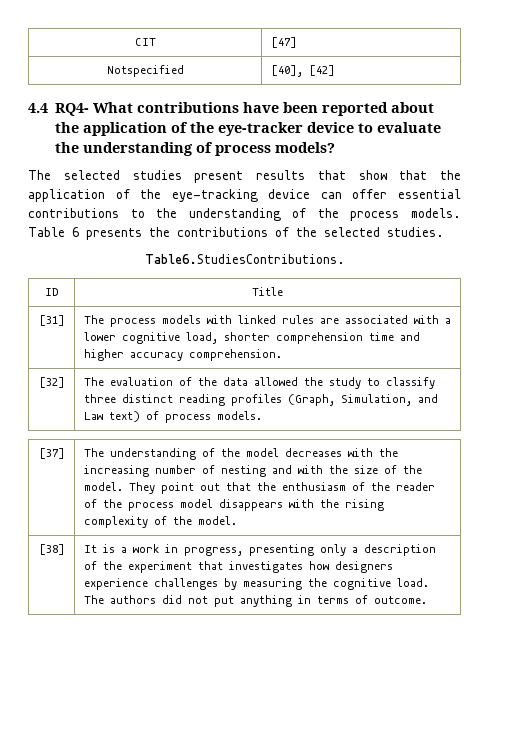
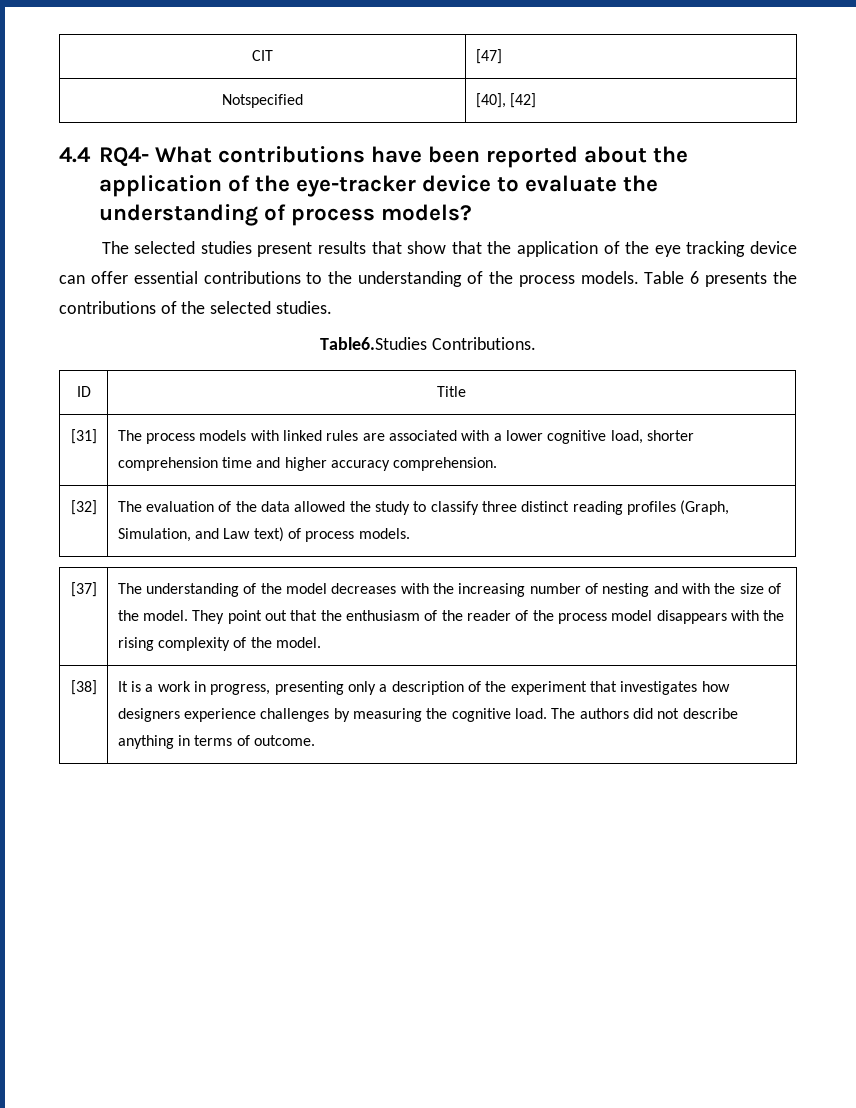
- The selected studies present results that show that the application of the eye-tracking device can offer essential contributions to the understanding of the process models.
+ The selected studies present results that show that the application of the eye tracking device can offer essential contributions to the understanding of the process models.
- Table6.StudiesContributions.
+ Table6.Studies Contributions.
- [38] | It is a work in progress, presenting only a description of the experiment that investigates how designers experience challenges by measuring the cognitive load. The authors did not put anything in terms of outcome.
+ [38] | It is a work in progress, presenting only a description of the experiment that investigates how designers experience challenges by measuring the cognitive load. The authors did not describe anything in terms of outcome.

